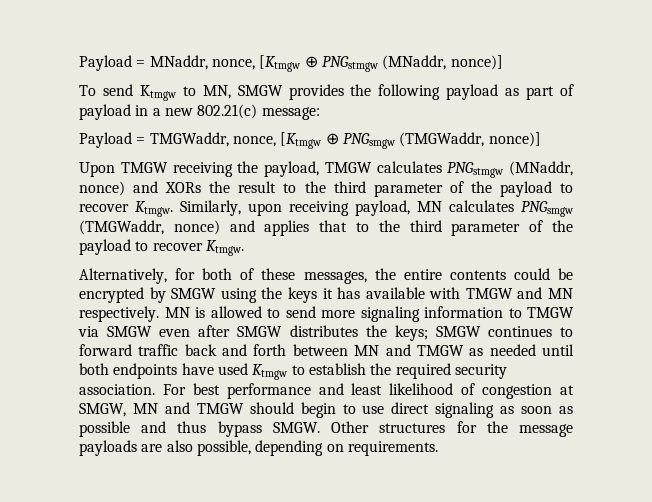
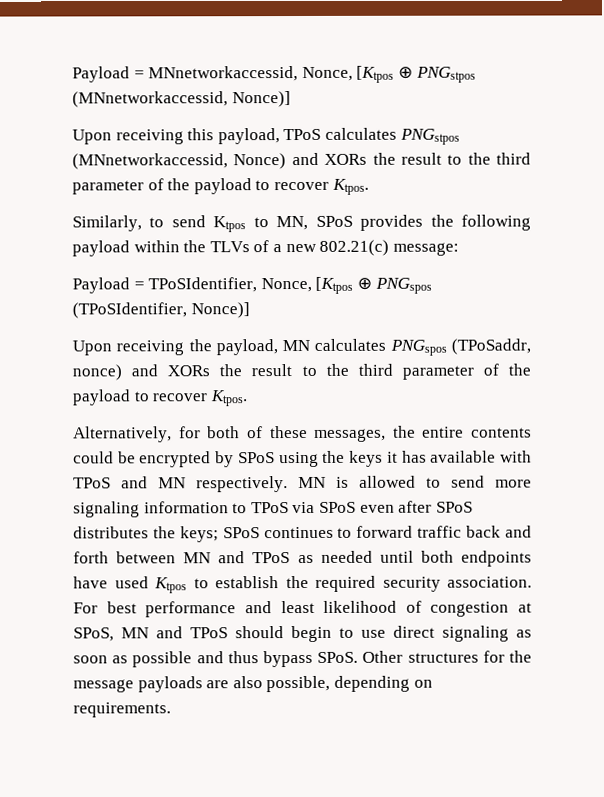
- Payload = MNaddr, nonce, [Ktmgw ⊕ PNGstmgw (MNaddr, nonce)]
- To send Ktmgw to MN, SMGW provides the following payload as part of payload in a new 802.21(c) message:
+ Payload = MNnetworkaccessid, Nonce, [Ktpos ⊕ PNGstpos (MNnetworkaccessid, Nonce)]
+ Upon receiving this payload, TPoS calculates PNGstpos (MNnetworkaccessid, Nonce) and XORs the result to the third parameter of the payload to recover Ktpos.
+ Similarly, to send Ktpos to MN, SPoS provides the following payload within the TLVs of a new 802.21(c) message:
- Payload = TMGWaddr, nonce, [Ktmgw ⊕ PNGsmgw (TMGWaddr, nonce)]
- Upon TMGW receiving the payload, TMGW calculates PNGstmgw (MNaddr, nonce) and XORs the result to the third parameter of the payload to recover Ktmgw. Similarly, upon receiving payload, MN calculates PNGsmgw (TMGWaddr, nonce) and applies that to the third parameter of the payload to recover Ktmgw.
+ Payload = TPoSIdentifier, Nonce, [Ktpos ⊕ PNGspos (TPoSIdentifier, Nonce)]
+ Upon receiving the payload, MN calculates PNGspos (TPoSaddr, nonce) and XORs the result to the third parameter of the payload to recover Ktpos.
- Alternatively, for both of these messages, the entire contents could be encrypted by SMGW using the keys it has available with TMGW and MN respectively.
+ Alternatively, for both of these messages, the entire contents could be encrypted by SPoS using the keys it has available with TPoS and MN respectively.
- MN is allowed to send more signaling information to TMGW via SMGW even after SMGW distributes the keys; SMGW continues to forward traffic back and forth between MN and TMGW as needed until both endpoints have used Ktmgw to establish the required security association.
+ MN is allowed to send more signaling information to TPoS via SPoS even after SPoS distributes the keys; SPoS continues to forward traffic back and forth between MN and TPoS as needed until both endpoints have used Ktpos to establish the required security association.
- For best performance and least likelihood of congestion at SMGW, MN and TMGW should begin to use direct signaling as soon as possible and thus bypass SMGW.
+ For best performance and least likelihood of congestion at SPoS, MN and TPoS should begin to use direct signaling as soon as possible and thus bypass SPoS.

